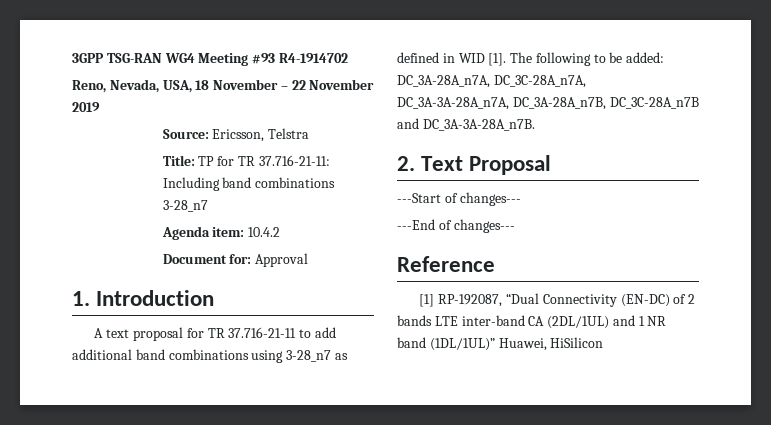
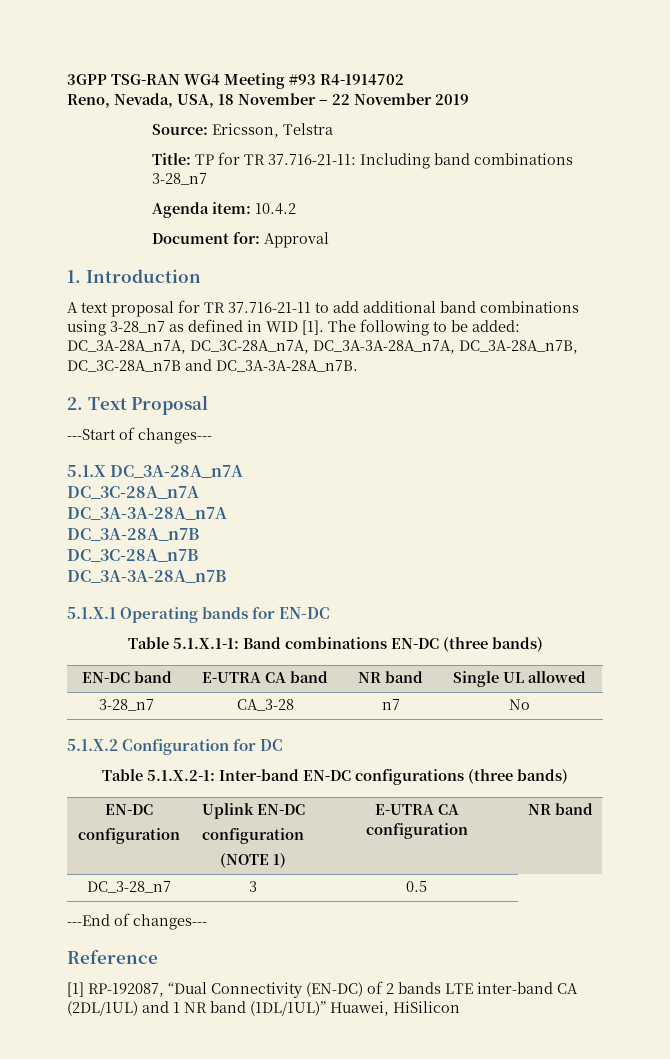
+ 5.1.X DC_3A-28A_n7A
+ DC_3C-28A_n7A
+ DC_3A-3A-28A_n7A
+ DC_3A-28A_n7B
+ DC_3C-28A_n7B
+ DC_3A-3A-28A_n7B
+ 5.1.X.1 Operating bands for EN-DC
+ Table 5.1.X.1-1: Band combinations EN-DC (three bands)
+ EN-DC band | E-UTRA CA band | NR band | Single UL allowed
+ 3-28_n7 | CA_3-28 | n7 | No
+ 5.1.X.2 Configuration for DC
+ Table 5.1.X.2-1: Inter-band EN-DC configurations (three bands)
+ EN-DC
+ configuration | Uplink EN-DC
+ configuration
+ (NOTE 1) | E-UTRA CA configuration | NR band
+ DC_3-28_n7 | 3 | 0.5

